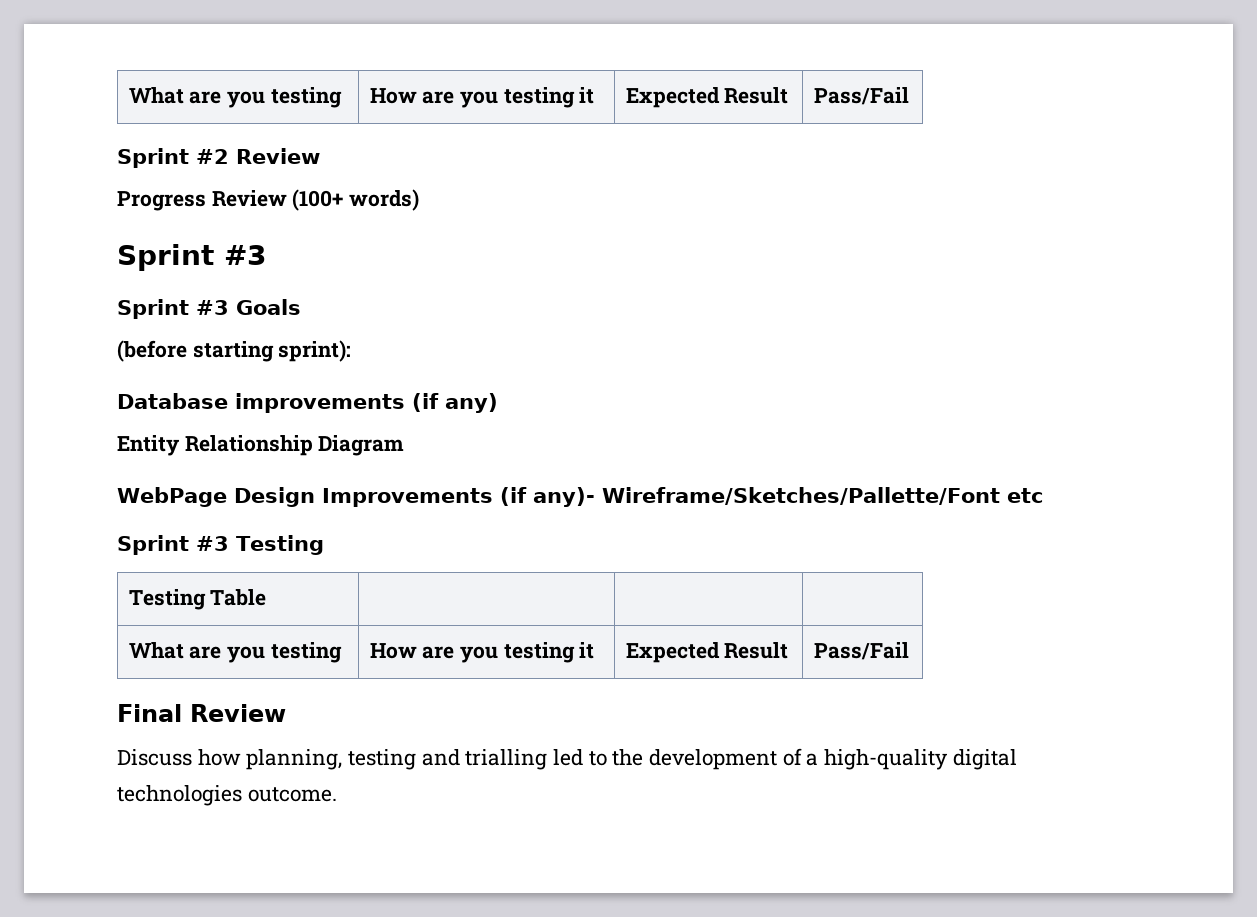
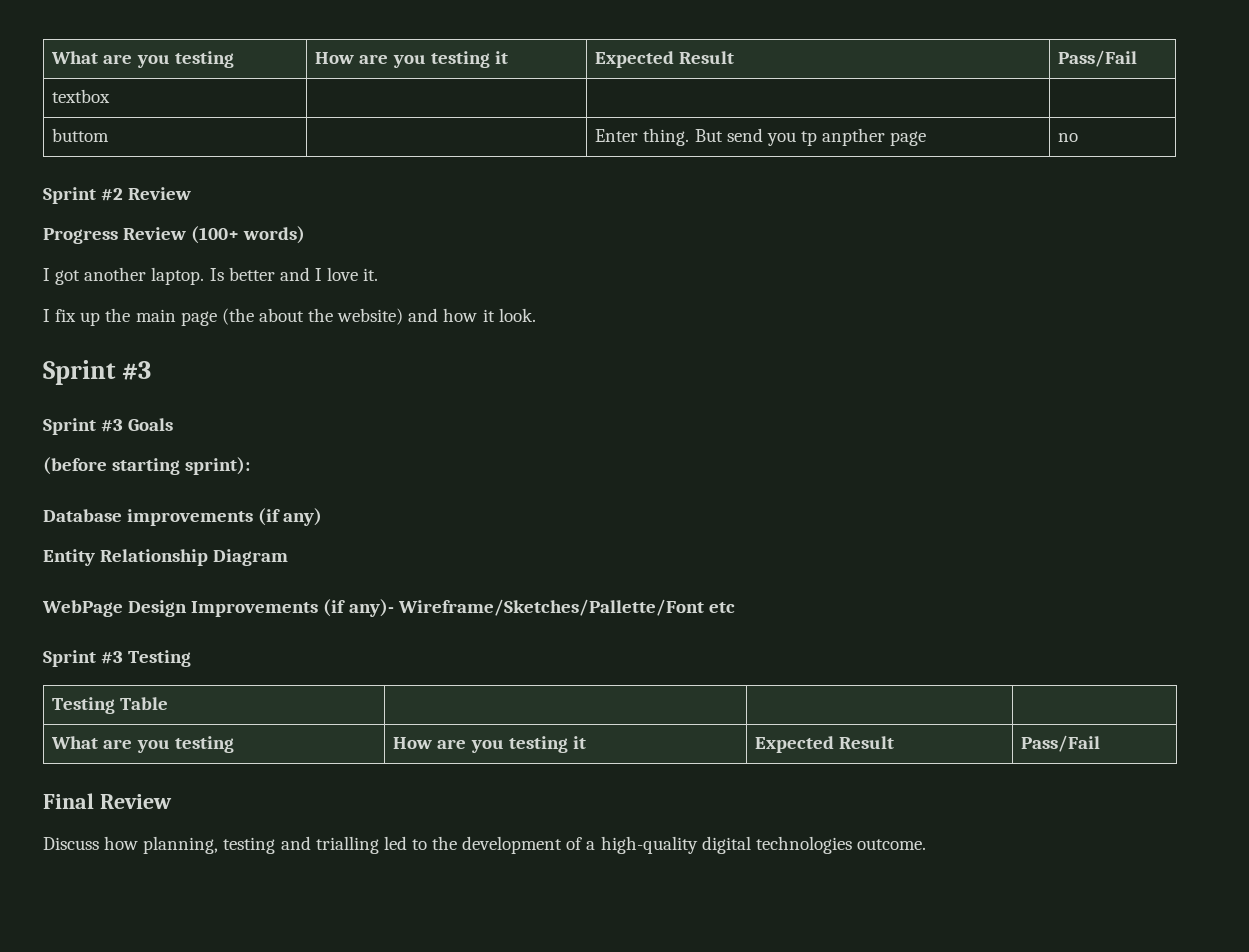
+ textbox | | |
+ buttom | | Enter thing. But send you tp anpther page | no
+ I got another laptop. Is better and I love it.
+ I fix up the main page (the about the website) and how it look.

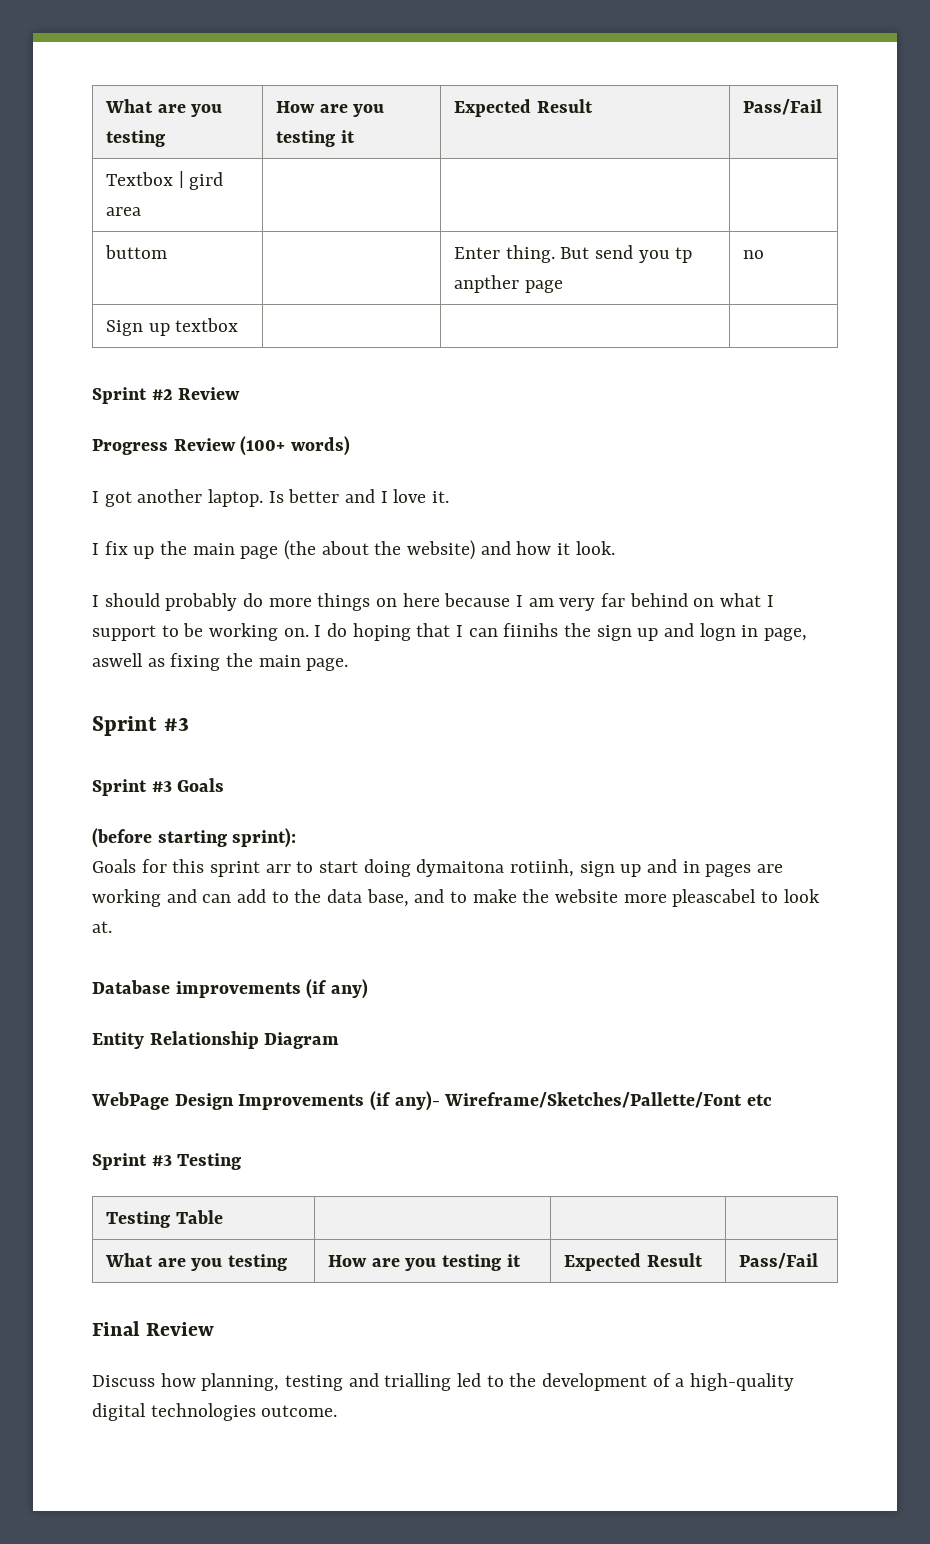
- textbox | | |
+ Textbox | gird area | | |
+ Sign up textbox | | |
+ I should probably do more things on here because I am very far behind on what I support to be working on. I do hoping that I can fiinihs the sign up and logn in page, aswell as fixing the main page.
+ Goals for this sprint arr to start doing dymaitona rotiinh, sign up and in pages are working and can add to the data base, and to make the website more pleascabel to look at.

